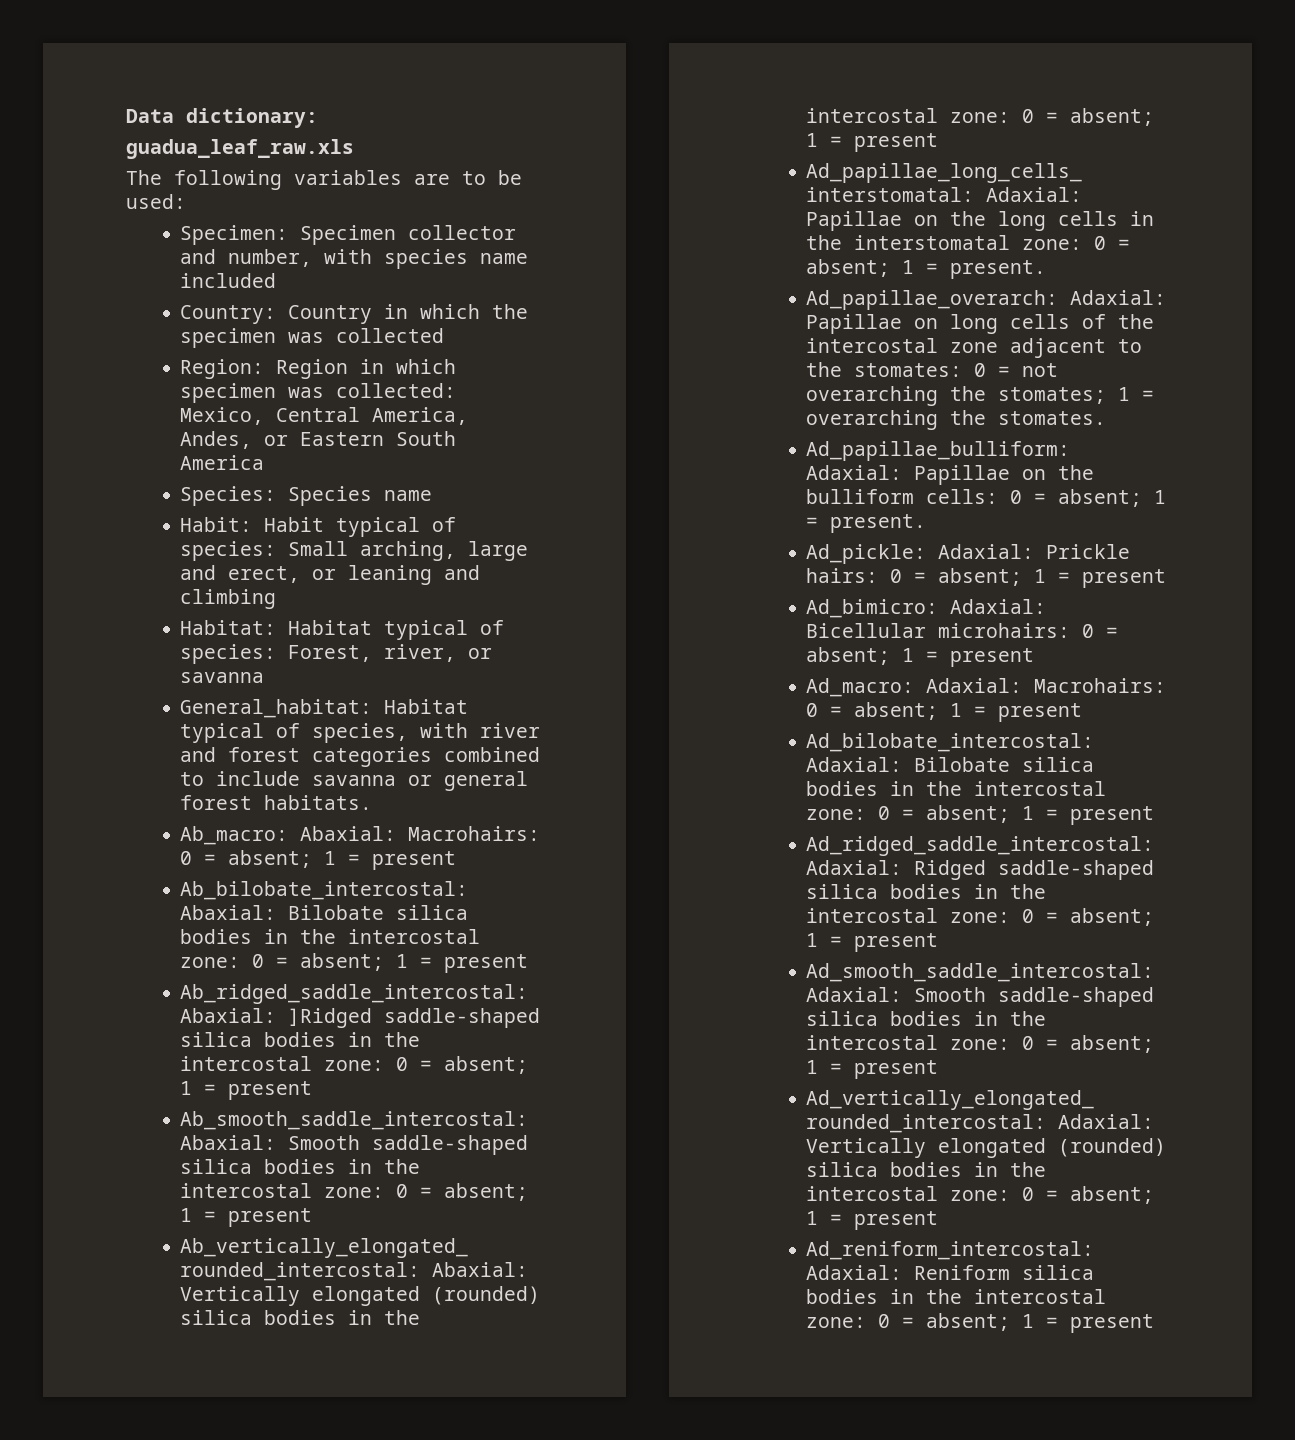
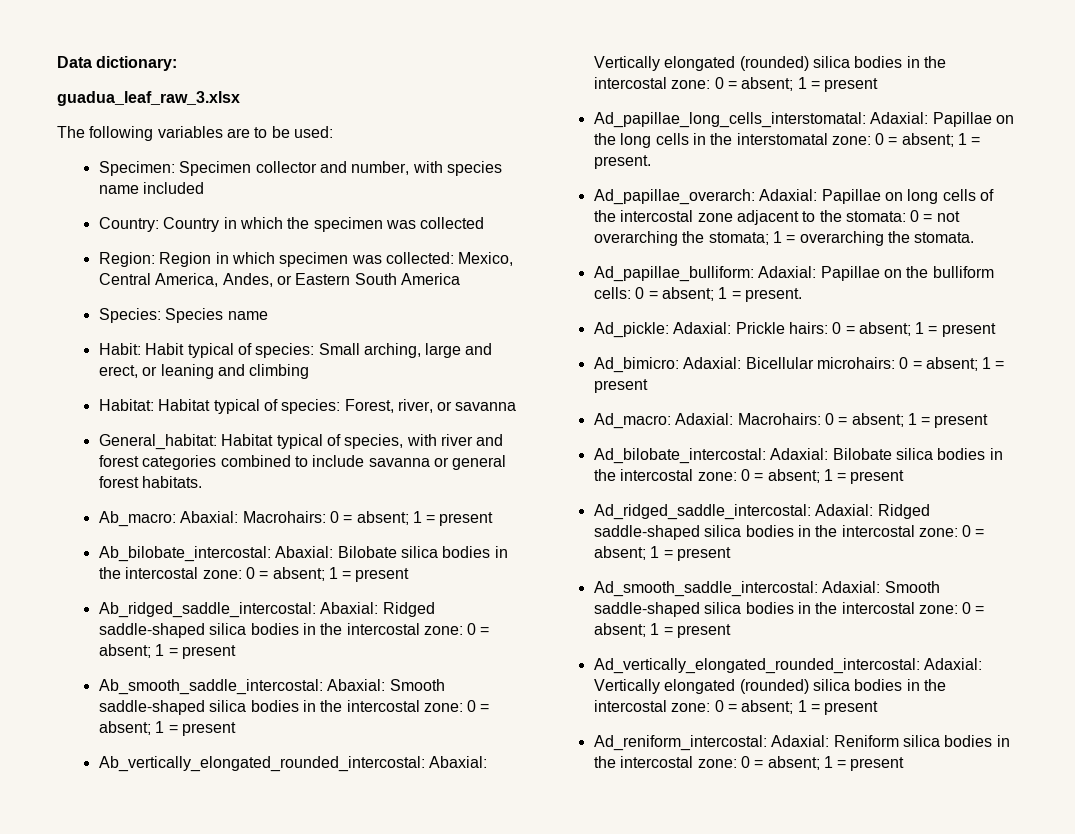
- guadua_leaf_raw.xls
+ guadua_leaf_raw_3.xlsx
- Ab_ridged_saddle_intercostal: Abaxial: ]Ridged saddle-shaped silica bodies in the intercostal zone: 0 = absent; 1 = present
+ Ab_ridged_saddle_intercostal: Abaxial: Ridged saddle-shaped silica bodies in the intercostal zone: 0 = absent; 1 = present
- Ad_papillae_overarch: Adaxial: Papillae on long cells of the intercostal zone adjacent to the stomates: 0 = not overarching the stomates; 1 = overarching the stomates.
+ Ad_papillae_overarch: Adaxial: Papillae on long cells of the intercostal zone adjacent to the stomata: 0 = not overarching the stomata; 1 = overarching the stomata.

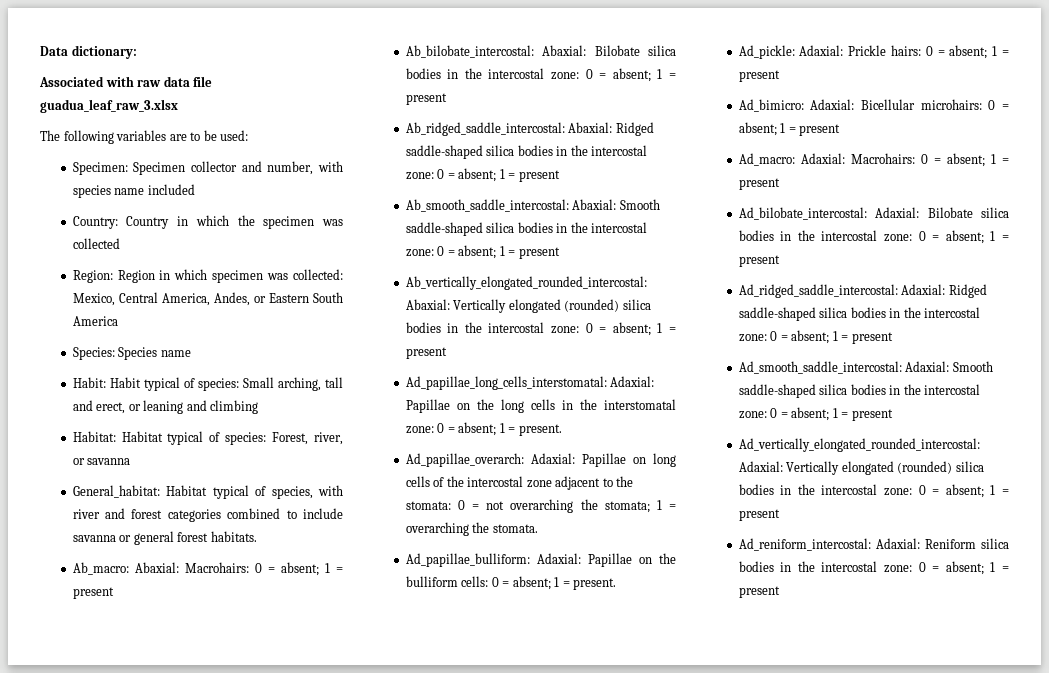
- guadua_leaf_raw_3.xlsx
+ Associated with raw data file guadua_leaf_raw_3.xlsx
- Habit: Habit typical of species: Small arching, large and erect, or leaning and climbing
+ Habit: Habit typical of species: Small arching, tall and erect, or leaning and climbing

